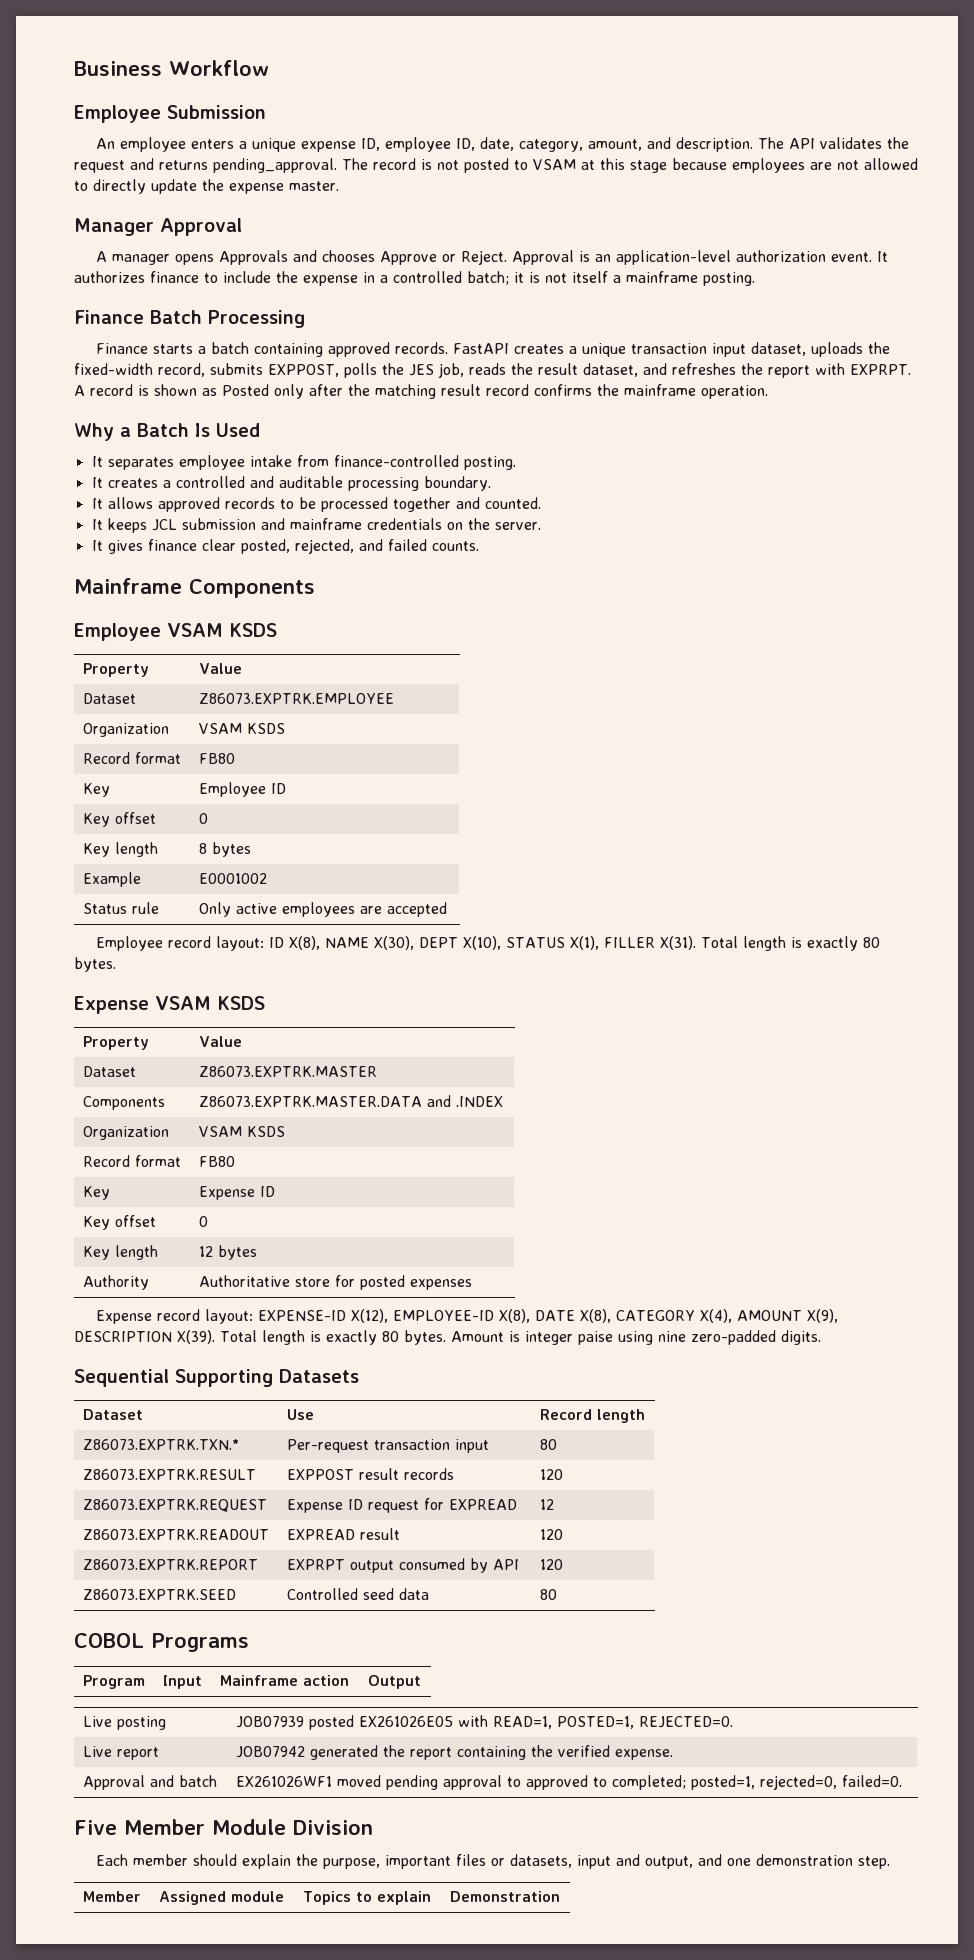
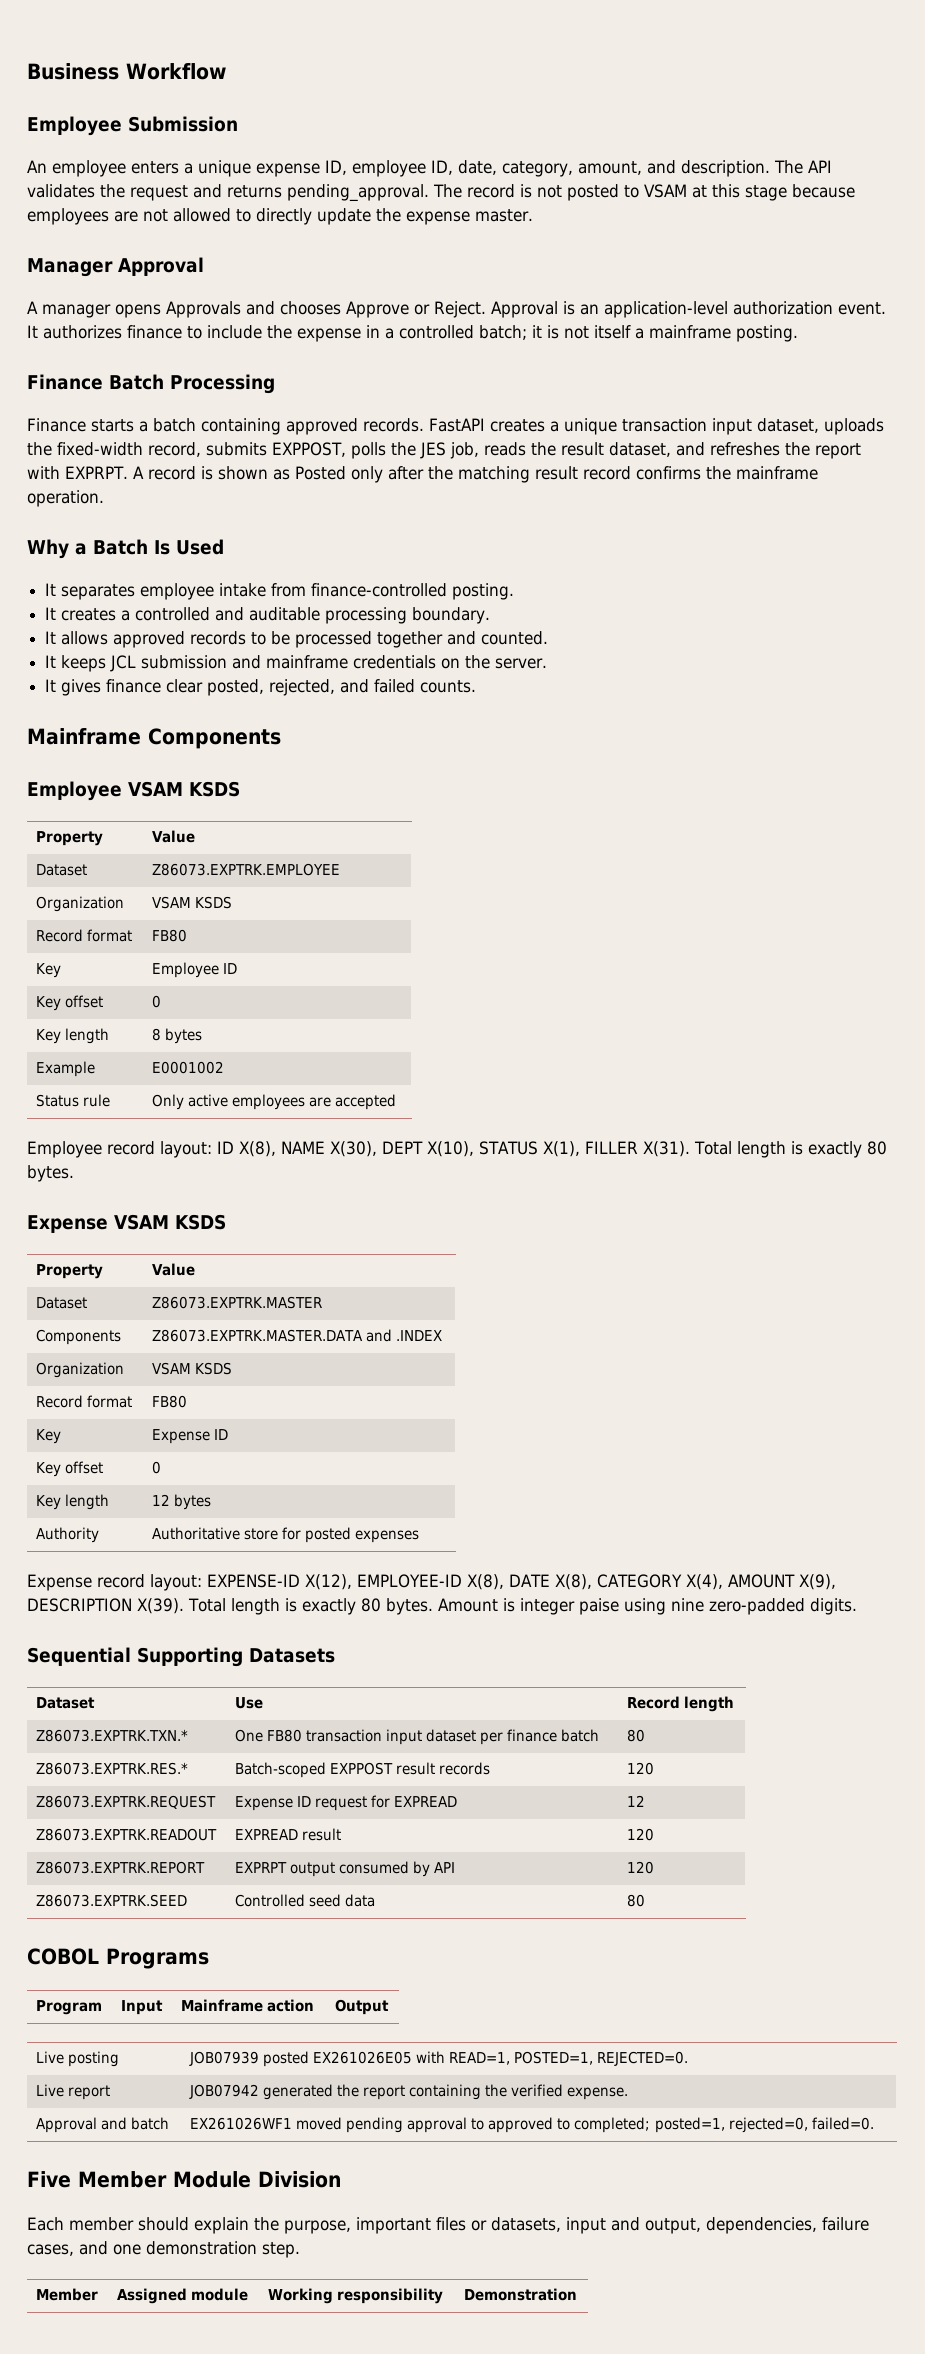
- Z86073.EXPTRK.TXN.* | Per-request transaction input | 80
- Z86073.EXPTRK.RESULT | EXPPOST result records | 120
+ Z86073.EXPTRK.TXN.* | One FB80 transaction input dataset per finance batch | 80
+ Z86073.EXPTRK.RES.* | Batch-scoped EXPPOST result records | 120
- Each member should explain the purpose, important files or datasets, input and output, and one demonstration step.
+ Each member should explain the purpose, important files or datasets, input and output, dependencies, failure cases, and one demonstration step.
- Member | Assigned module | Topics to explain | Demonstration
+ Member | Assigned module | Working responsibility | Demonstration

